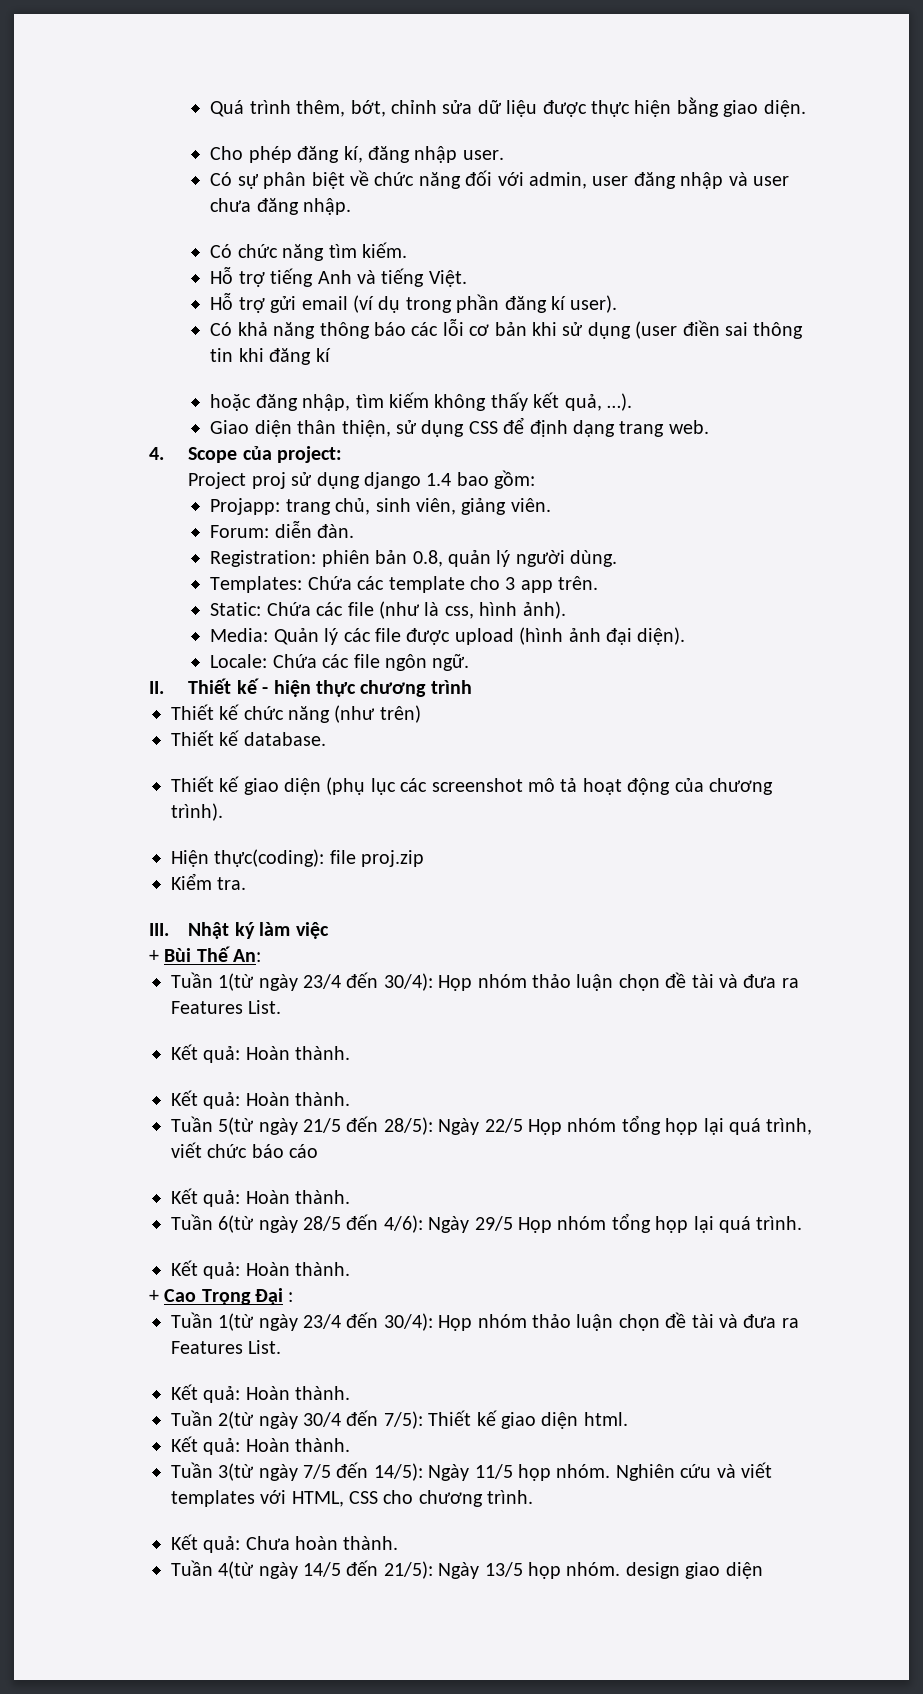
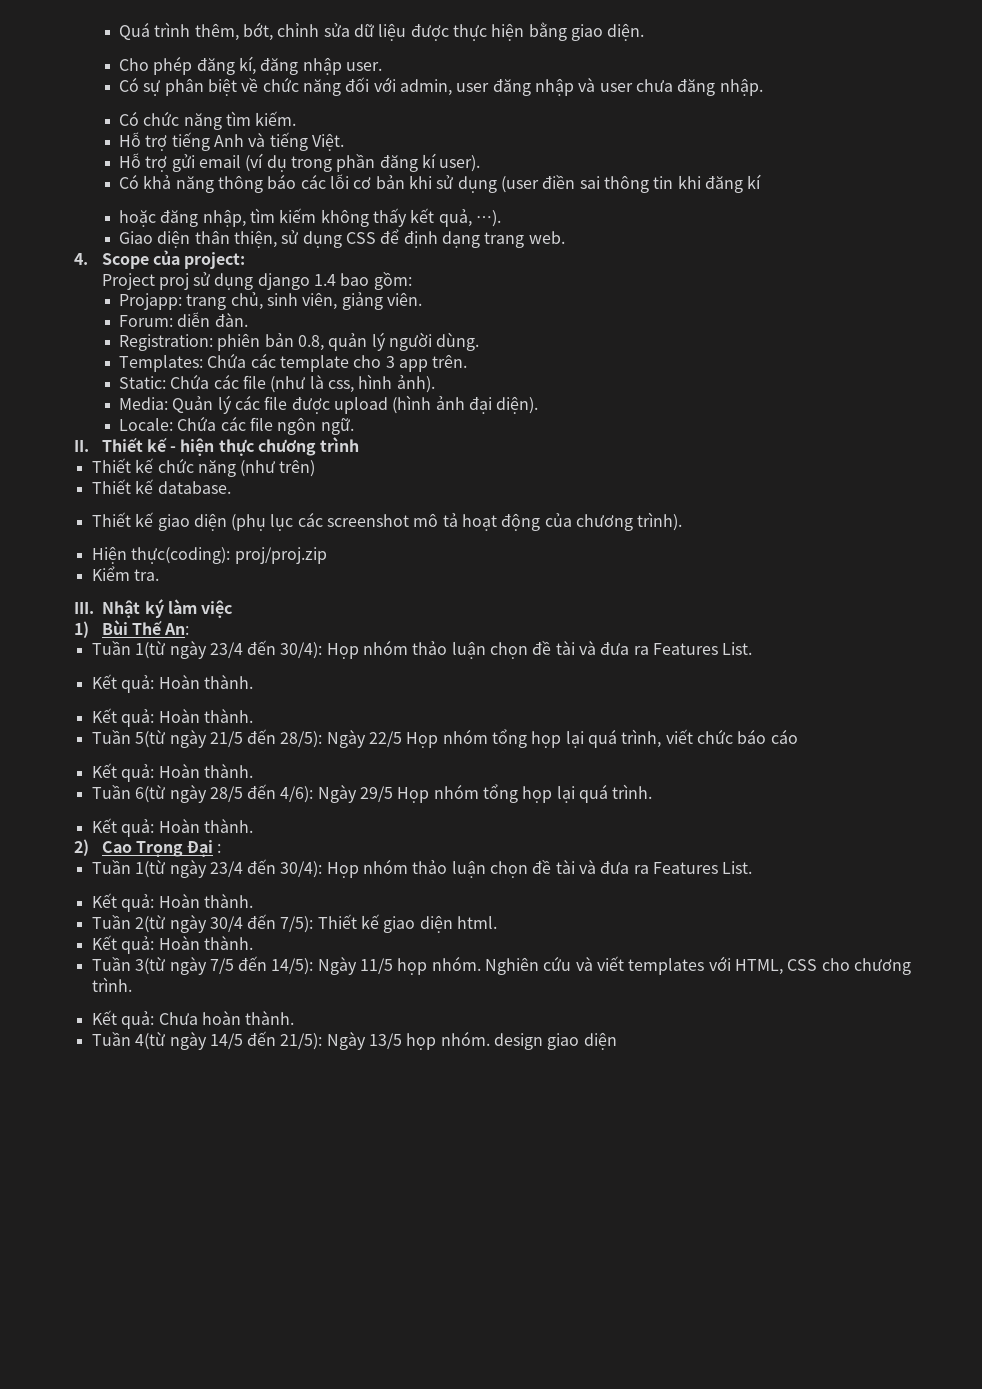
- Hiện thực(coding): file proj.zip
+ Hiện thực(coding): proj/proj.zip
- + Bùi Thế An:
+ 1) Bùi Thế An:
- + Cao Trọng Đại :
+ 2) Cao Trọng Đại :

